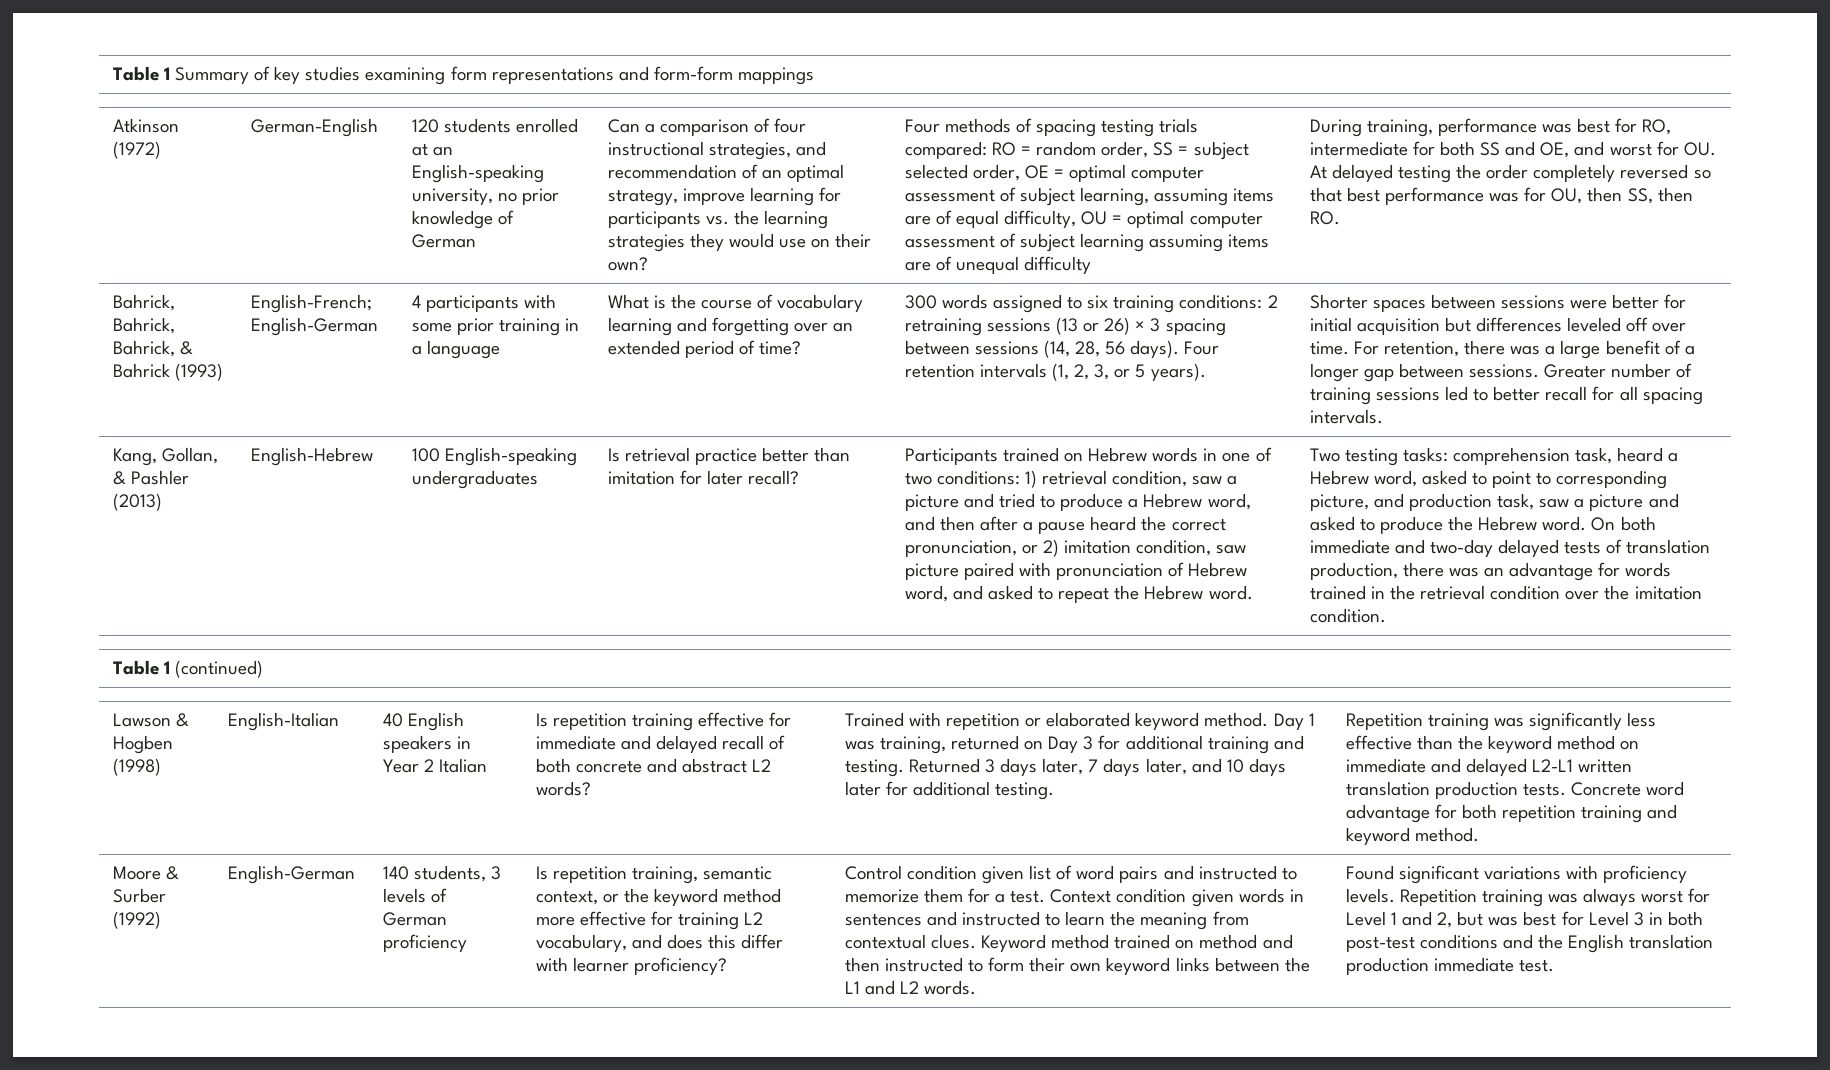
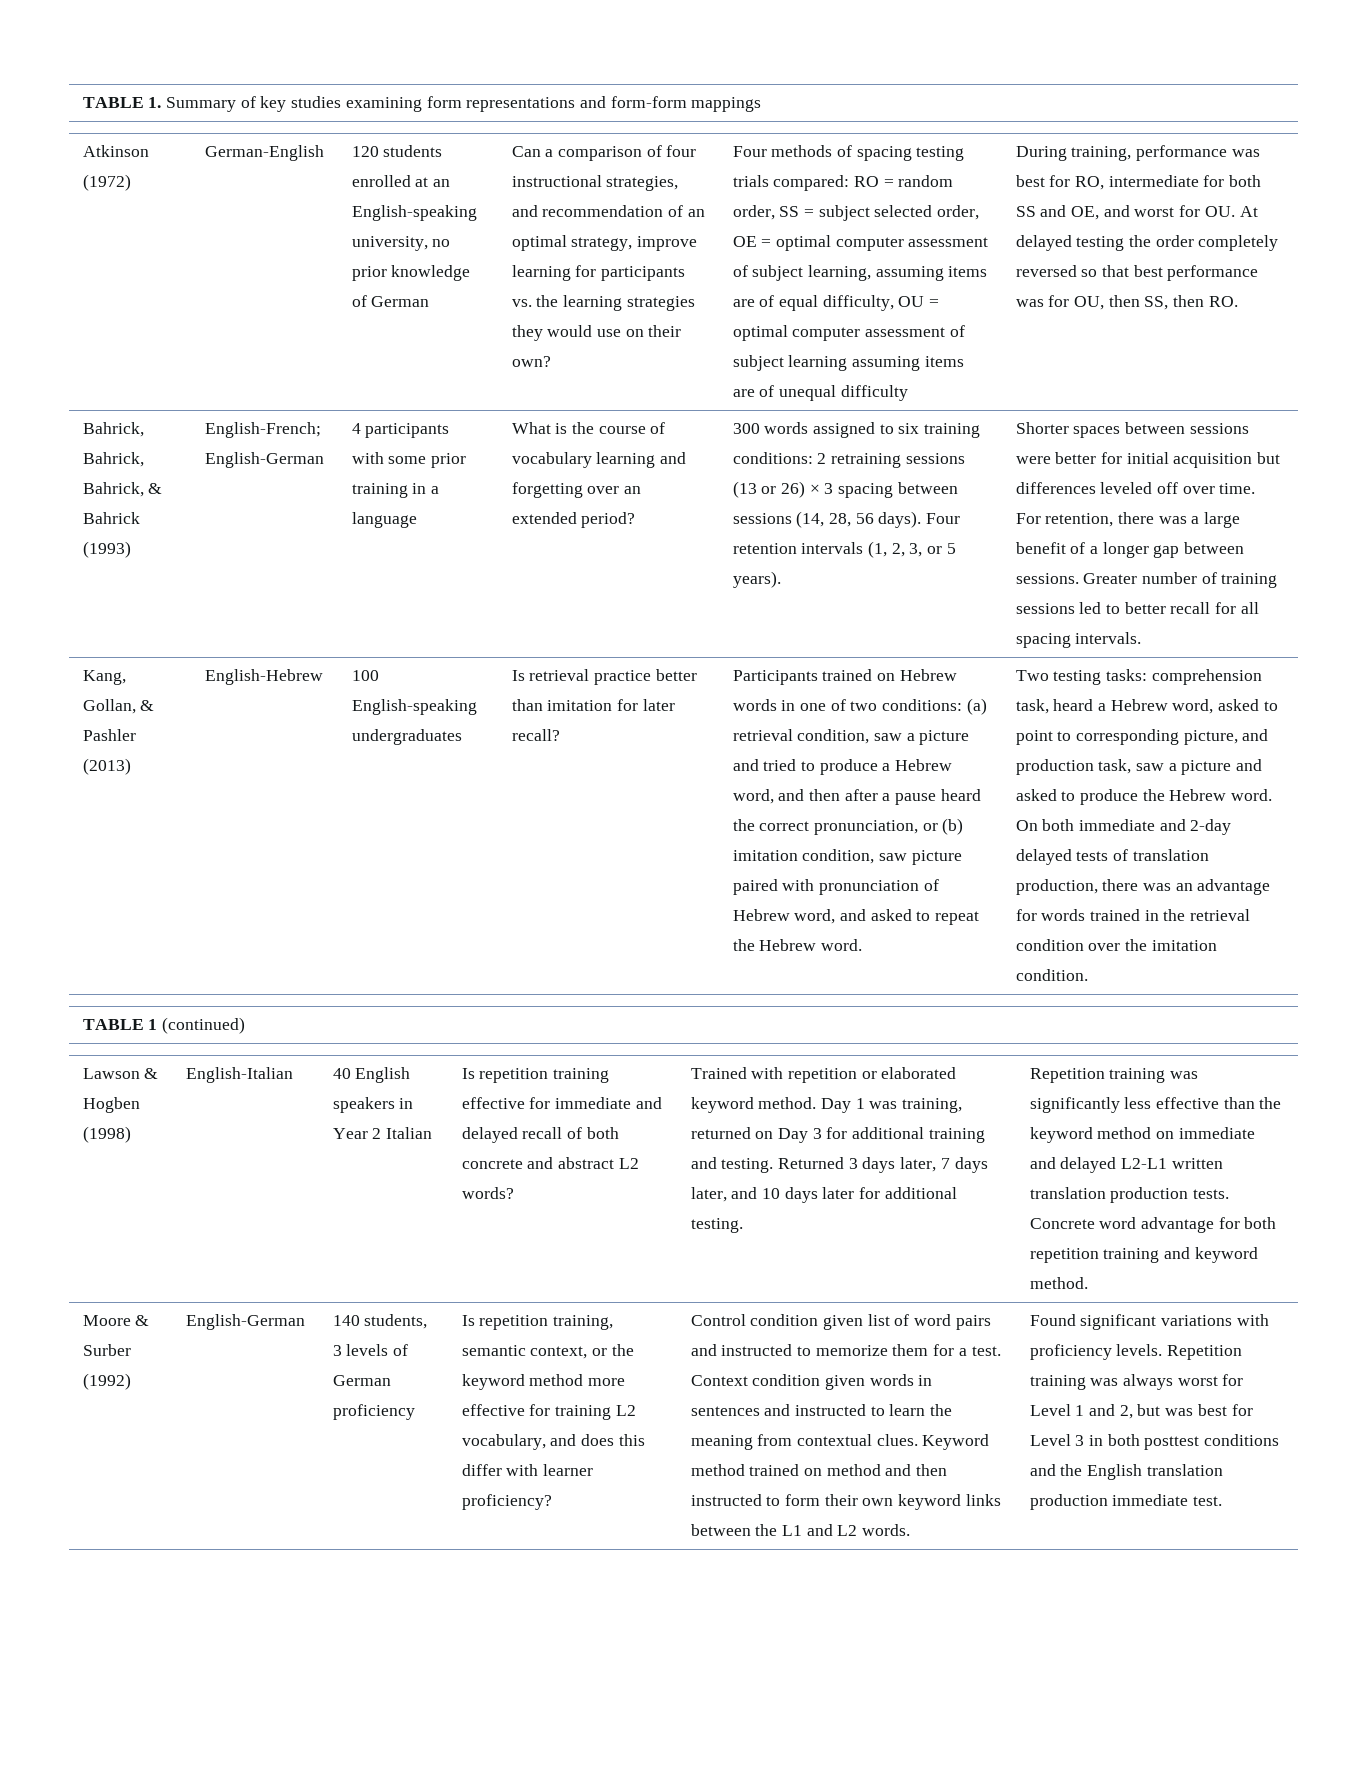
- Table 1 Summary of key studies examining form representations and form-form mappings
+ TABLE 1. Summary of key studies examining form representations and form-form mappings
- What is the course of vocabulary learning and forgetting over an extended period of time?
+ What is the course of vocabulary learning and forgetting over an extended period?
- Participants trained on Hebrew words in one of two conditions: 1) retrieval condition, saw a picture and tried to produce a Hebrew word, and then after a pause heard the correct pronunciation, or 2) imitation condition, saw picture paired with pronunciation of Hebrew word, and asked to repeat the Hebrew word.
+ Participants trained on Hebrew words in one of two conditions: (a) retrieval condition, saw a picture and tried to produce a Hebrew word, and then after a pause heard the correct pronunciation, or (b) imitation condition, saw picture paired with pronunciation of Hebrew word, and asked to repeat the Hebrew word.
- On both immediate and two-day delayed tests of translation production, there was an advantage for words trained in the retrieval condition over the imitation condition.
+ On both immediate and 2-day delayed tests of translation production, there was an advantage for words trained in the retrieval condition over the imitation condition.
- Table 1 (continued)
+ TABLE 1 (continued)
- Repetition training was always worst for Level 1 and 2, but was best for Level 3 in both post-test conditions and the English translation production immediate test.
+ Repetition training was always worst for Level 1 and 2, but was best for Level 3 in both posttest conditions and the English translation production immediate test.

